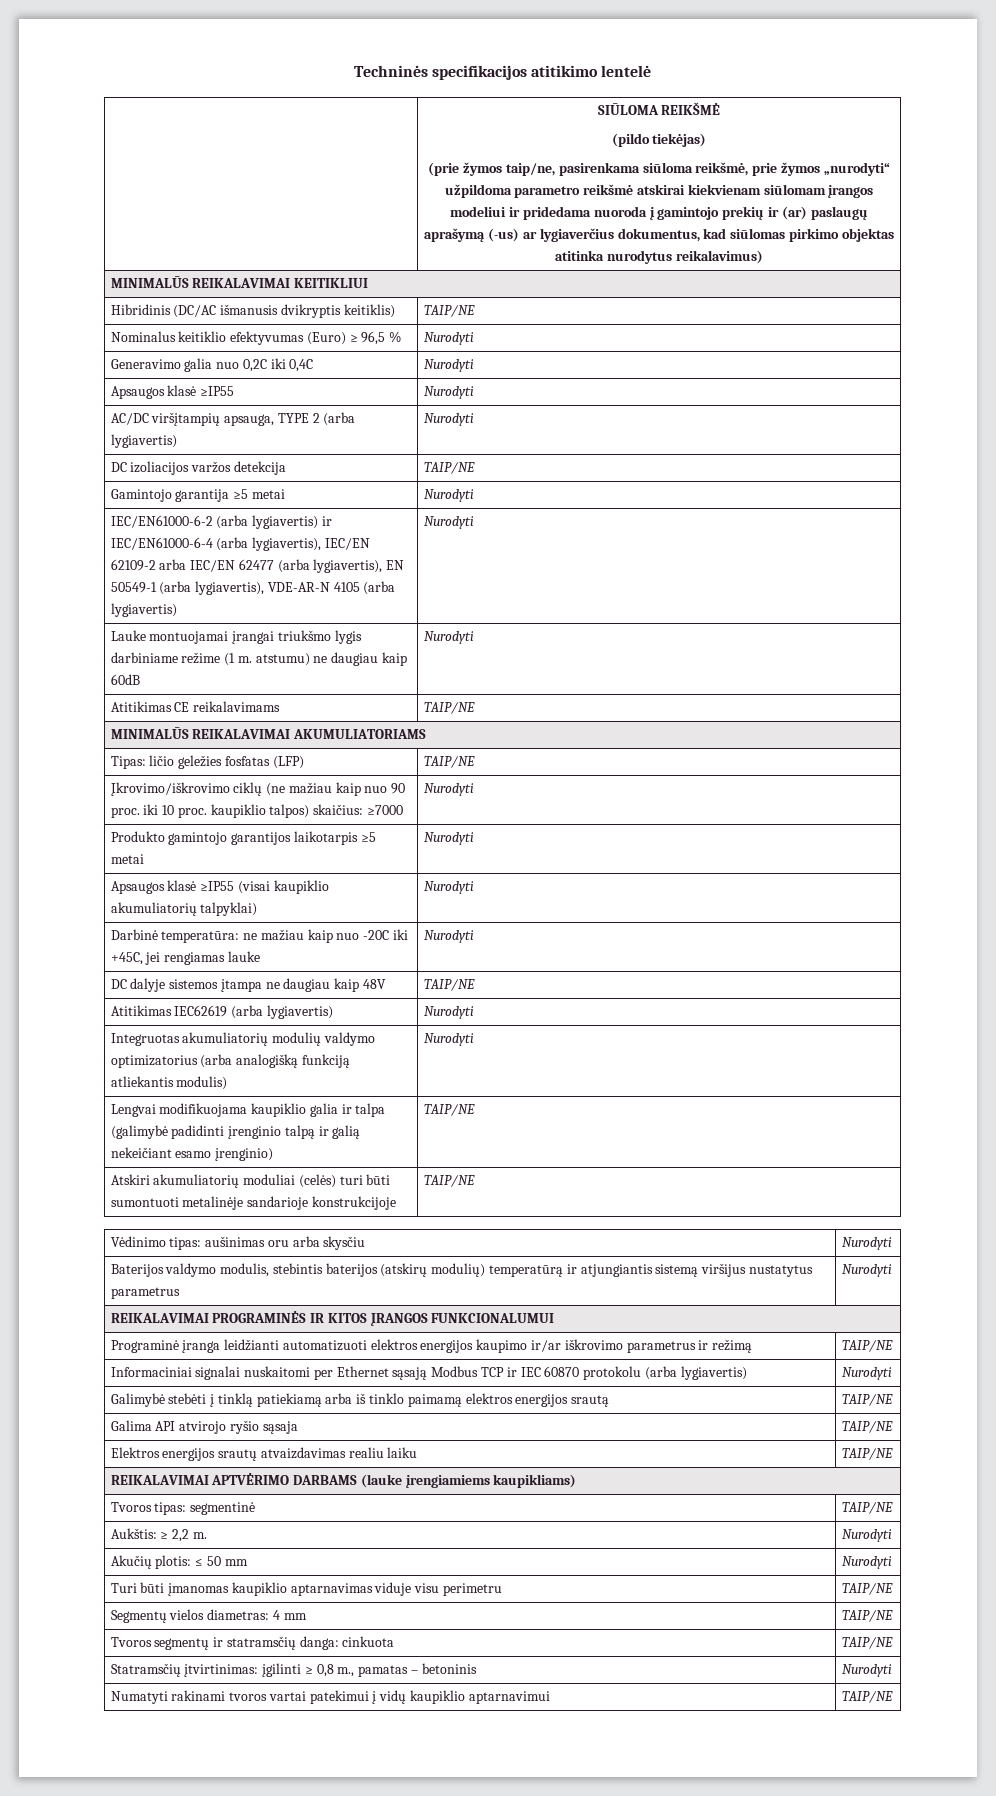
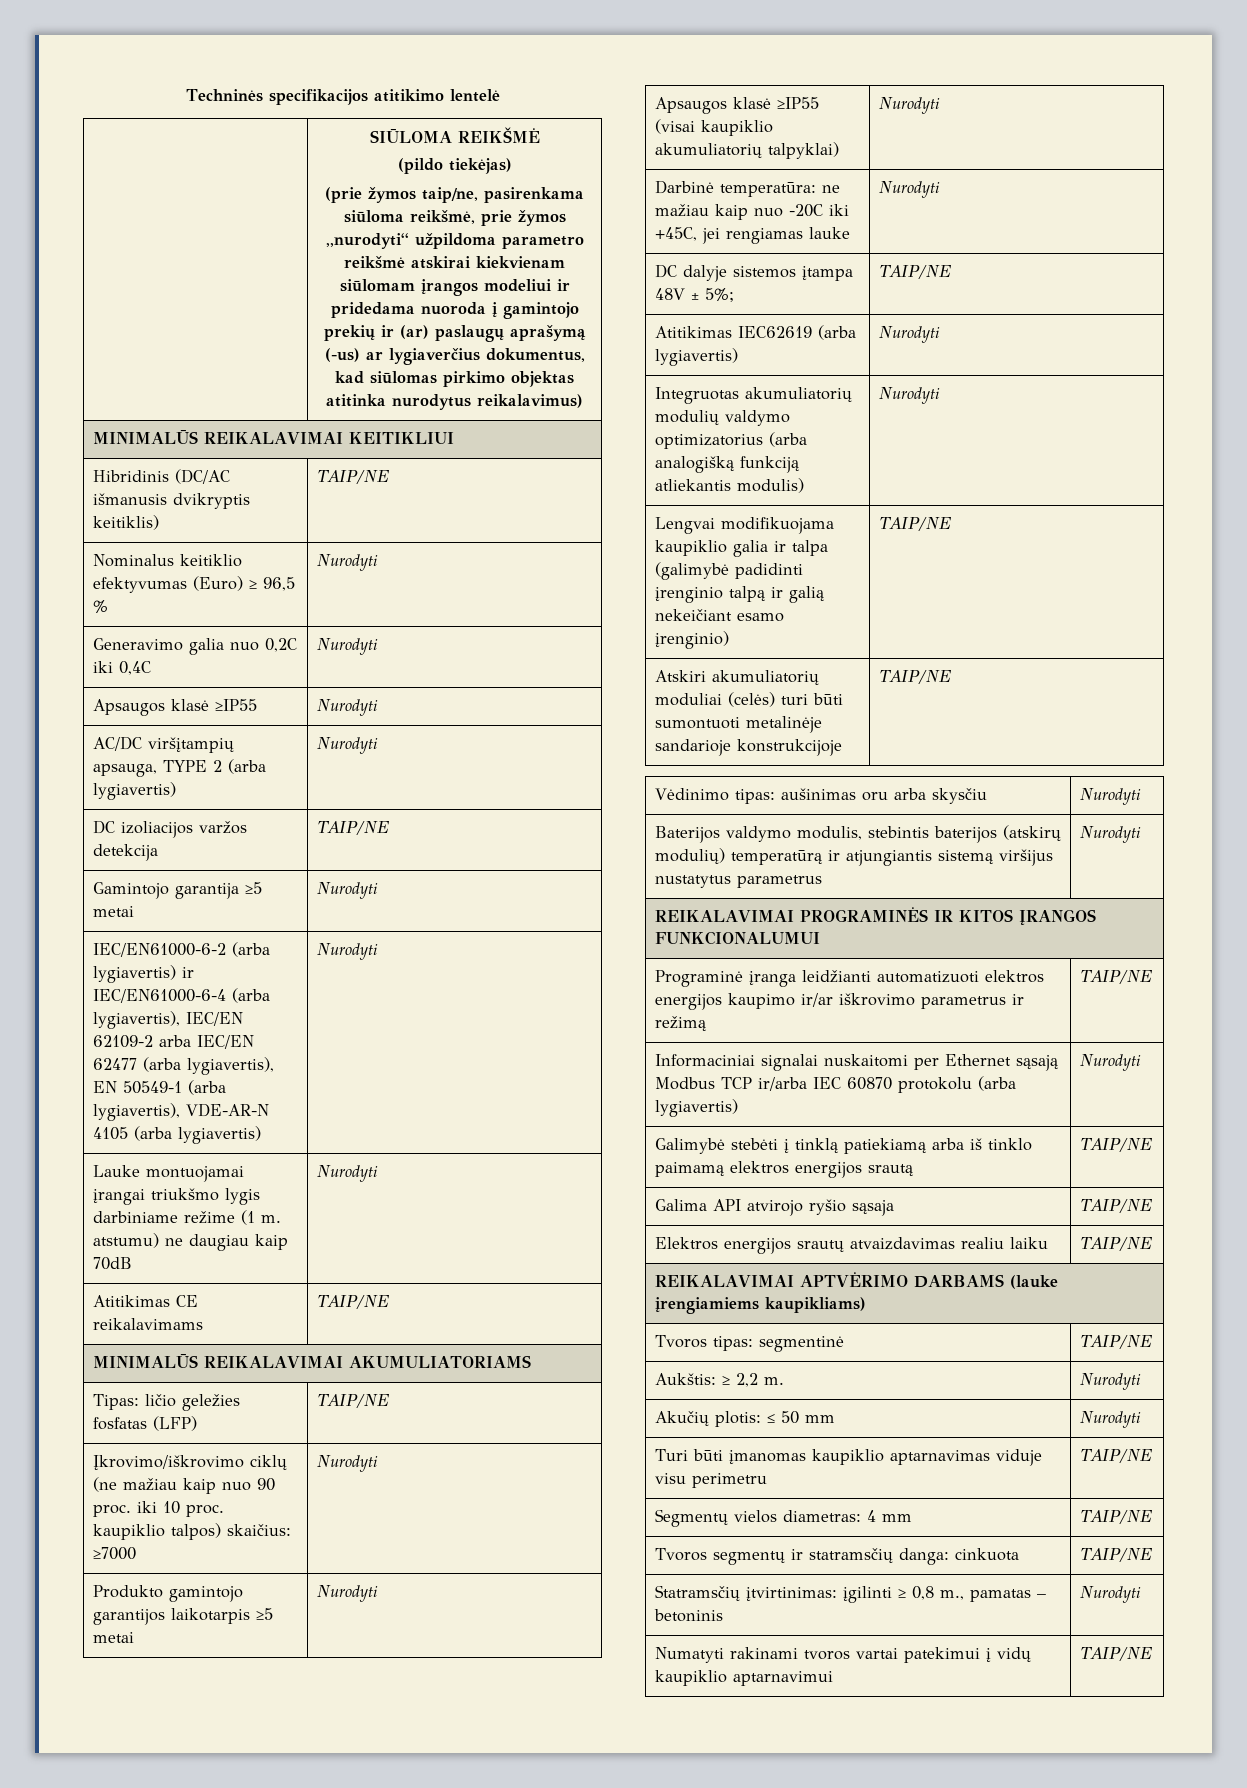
- Lauke montuojamai įrangai triukšmo lygis darbiniame režime (1 m. atstumu) ne daugiau kaip 60dB | Nurodyti
+ Lauke montuojamai įrangai triukšmo lygis darbiniame režime (1 m. atstumu) ne daugiau kaip 70dB | Nurodyti
- DC dalyje sistemos įtampa ne daugiau kaip 48V | TAIP/NE
+ DC dalyje sistemos įtampa 48V ± 5%; | TAIP/NE
- Informaciniai signalai nuskaitomi per Ethernet sąsają Modbus TCP ir IEC 60870 protokolu (arba lygiavertis) | Nurodyti
+ Informaciniai signalai nuskaitomi per Ethernet sąsają Modbus TCP ir/arba IEC 60870 protokolu (arba lygiavertis) | Nurodyti

